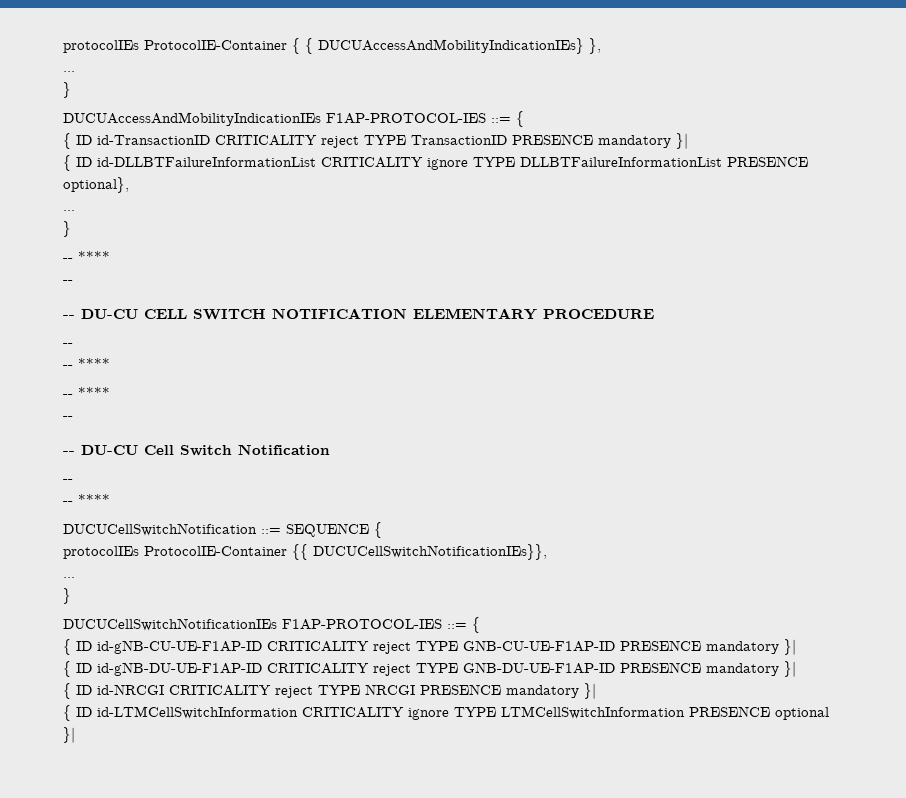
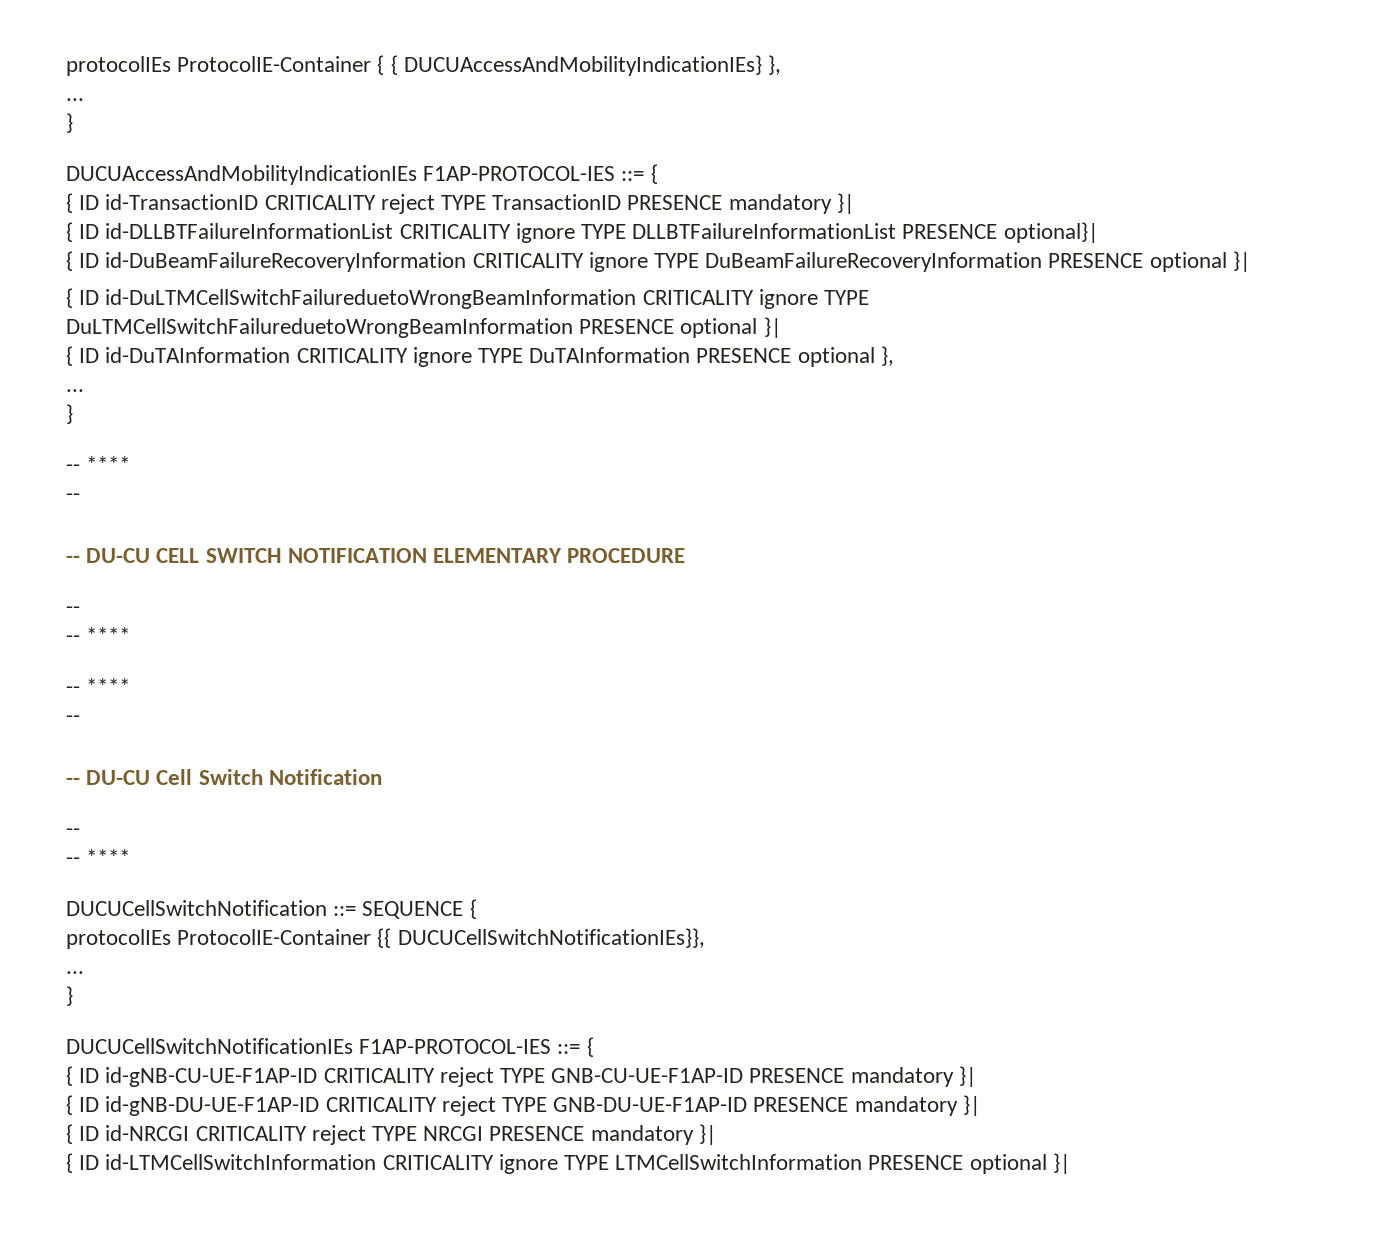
- { ID id-DLLBTFailureInformationList CRITICALITY ignore TYPE DLLBTFailureInformationList PRESENCE optional},
+ { ID id-DLLBTFailureInformationList CRITICALITY ignore TYPE DLLBTFailureInformationList PRESENCE optional}|
+ { ID id-DuBeamFailureRecoveryInformation CRITICALITY ignore TYPE DuBeamFailureRecoveryInformation PRESENCE optional }|
+ { ID id-DuLTMCellSwitchFailureduetoWrongBeamInformation CRITICALITY ignore TYPE DuLTMCellSwitchFailureduetoWrongBeamInformation PRESENCE optional }|
+ { ID id-DuTAInformation CRITICALITY ignore TYPE DuTAInformation PRESENCE optional },

